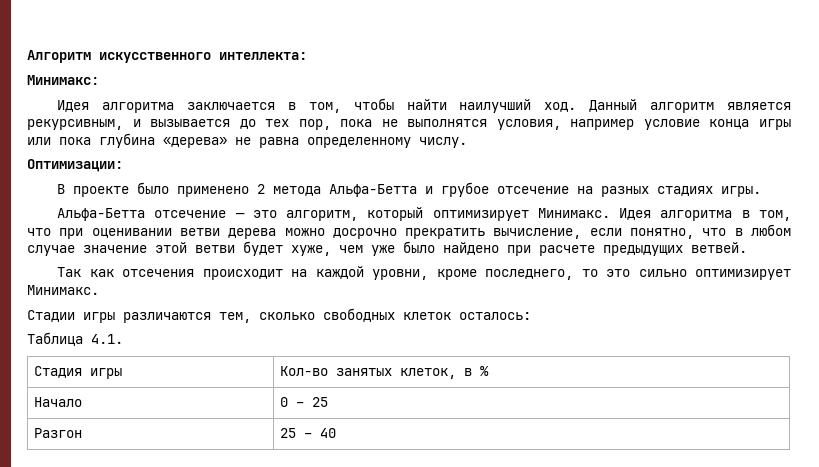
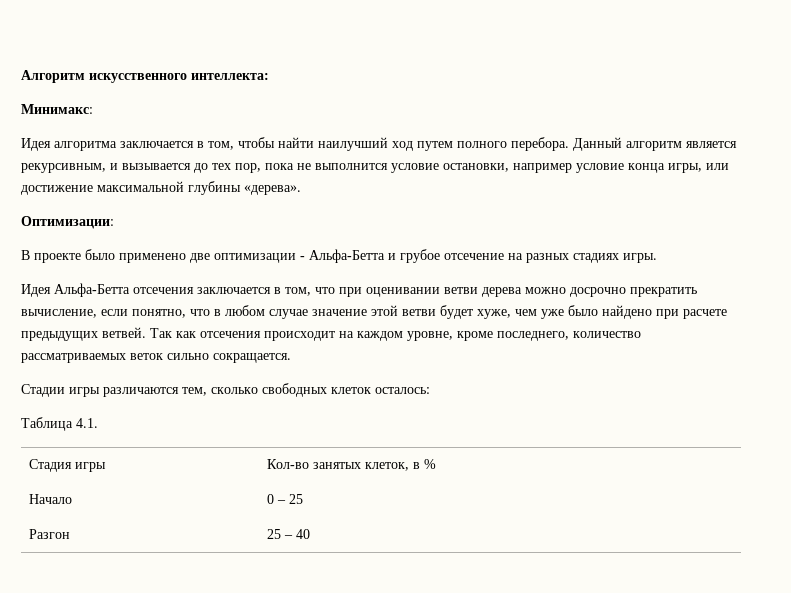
- Идея алгоритма заключается в том, чтобы найти наилучший ход.
+ Идея алгоритма заключается в том, чтобы найти наилучший ход путем полного перебора.
- Данный алгоритм является рекурсивным, и вызывается до тех пор, пока не выполнятся условия, например условие конца игры или пока глубина «дерева» не равна определенному числу.
+ Данный алгоритм является рекурсивным, и вызывается до тех пор, пока не выполнится условие остановки, например условие конца игры, или достижение максимальной глубины «дерева».
- В проекте было применено 2 метода Альфа-Бетта и грубое отсечение на разных стадиях игры.
+ В проекте было применено две оптимизации - Альфа-Бетта и грубое отсечение на разных стадиях игры.
- Альфа-Бетта отсечение — это алгоритм, который оптимизирует Минимакс. Идея алгоритма в том, что при оценивании ветви дерева можно досрочно прекратить вычисление, если понятно, что в любом случае значение этой ветви будет хуже, чем уже было найдено при расчете предыдущих ветвей.
- Так как отсечения происходит на каждой уровни, кроме последнего, то это сильно оптимизирует Минимакс.
+ Идея Альфа-Бетта отсечения заключается в том, что при оценивании ветви дерева можно досрочно прекратить вычисление, если понятно, что в любом случае значение этой ветви будет хуже, чем уже было найдено при расчете предыдущих ветвей. Так как отсечения происходит на каждом уровне, кроме последнего, количество рассматриваемых веток сильно сокращается.

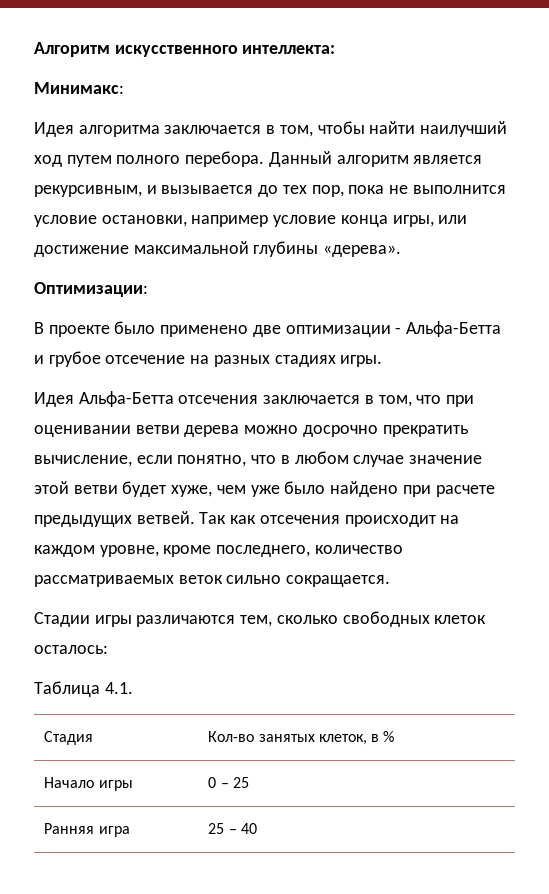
- Стадия игры | Кол-во занятых клеток, в %
+ Стадия | Кол-во занятых клеток, в %
- Начало | 0 – 25
+ Начало игры | 0 – 25
- Разгон | 25 – 40
+ Ранняя игра | 25 – 40

